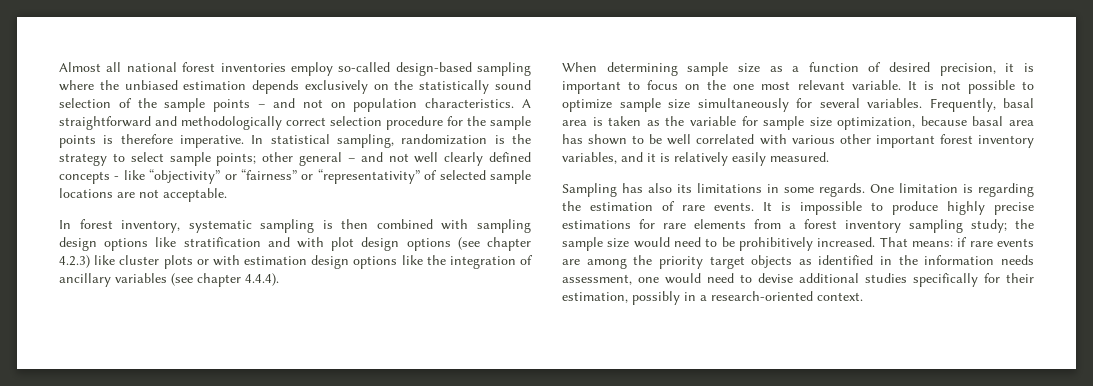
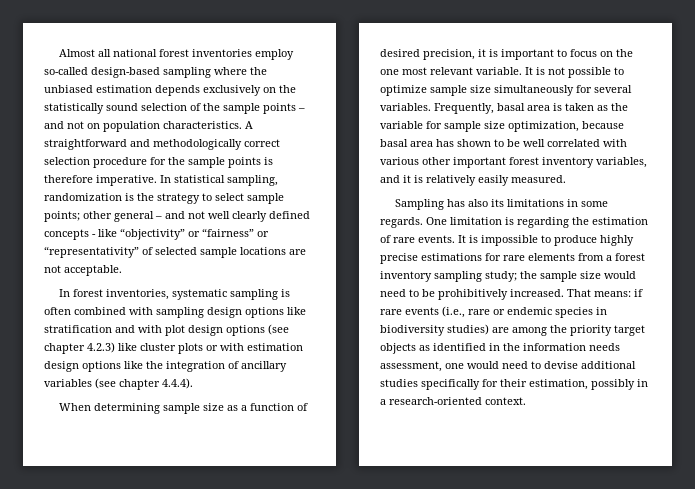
- In forest inventory, systematic sampling is then combined with sampling design options like stratification and with plot design options (see chapter 4.2.3) like cluster plots or with estimation design options like the integration of ancillary variables (see chapter 4.4.4).
+ In forest inventories, systematic sampling is often combined with sampling design options like stratification and with plot design options (see chapter 4.2.3) like cluster plots or with estimation design options like the integration of ancillary variables (see chapter 4.4.4).
- That means: if rare events are among the priority target objects as identified in the information needs assessment, one would need to devise additional studies specifically for their estimation, possibly in a research-oriented context.
+ That means: if rare events (i.e., rare or endemic species in biodiversity studies) are among the priority target objects as identified in the information needs assessment, one would need to devise additional studies specifically for their estimation, possibly in a research-oriented context.

